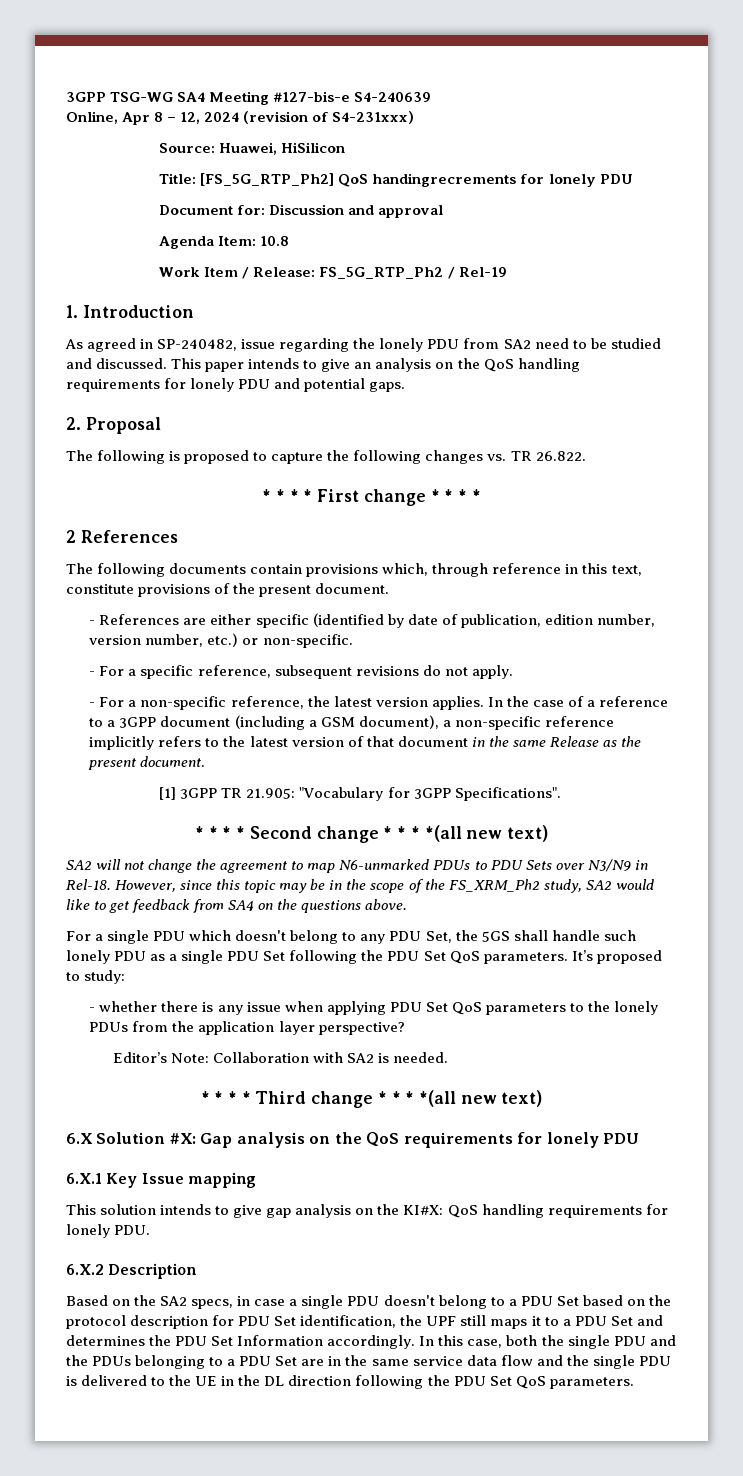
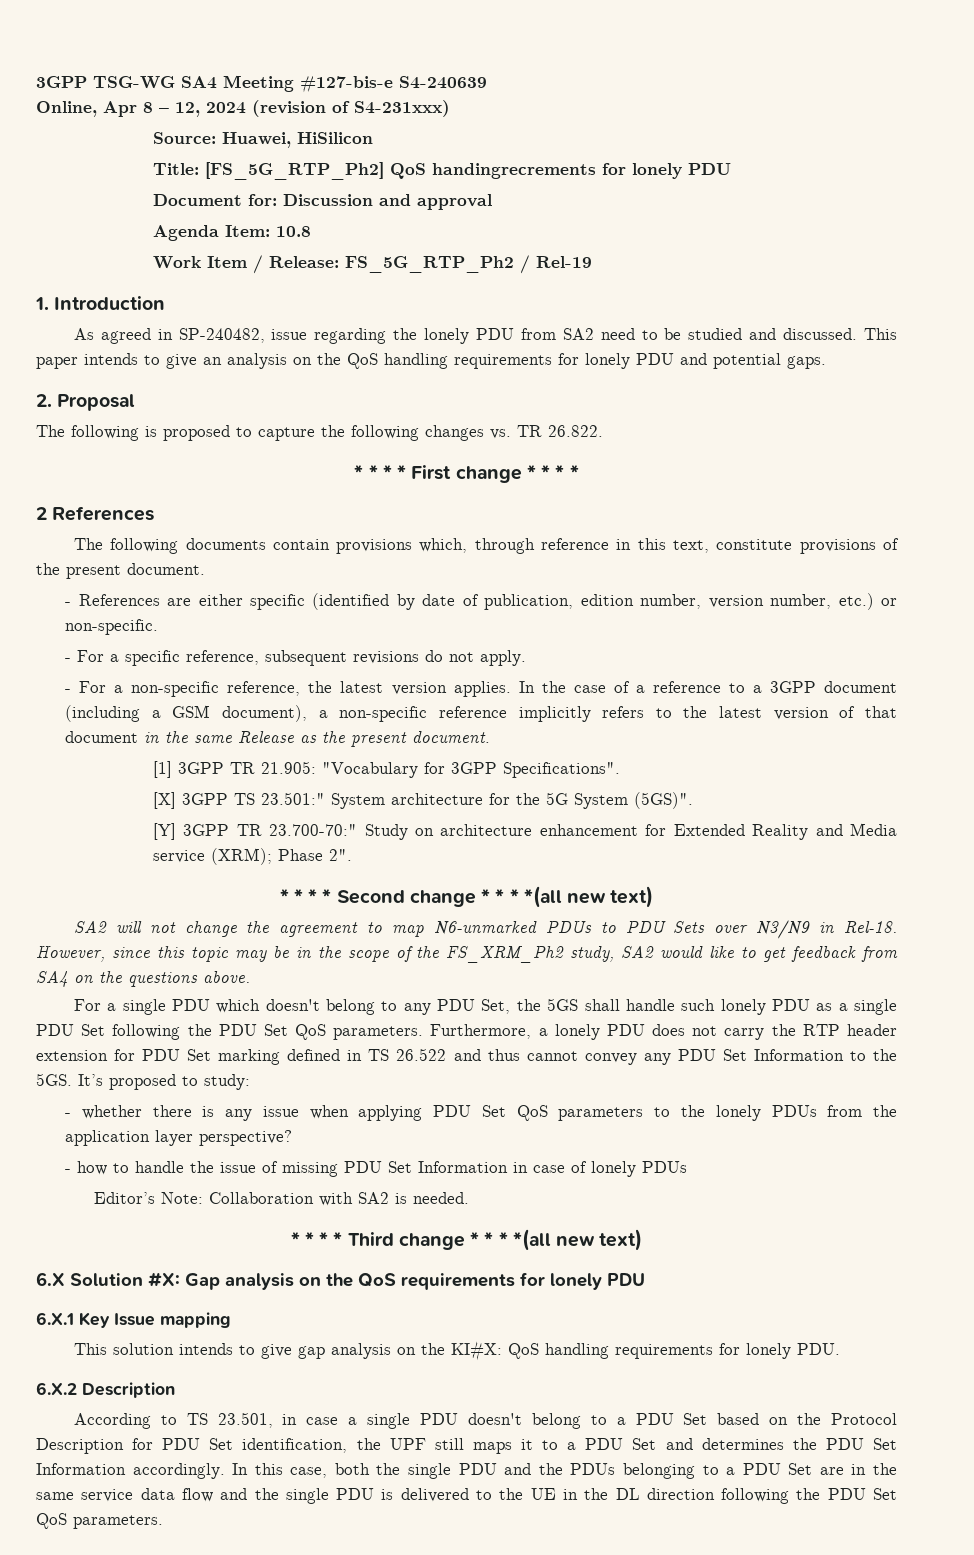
+ [X] 3GPP TS 23.501:" System architecture for the 5G System (5GS)".
+ [Y] 3GPP TR 23.700-70:" Study on architecture enhancement for Extended Reality and Media service (XRM); Phase 2".
+ Furthermore, a lonely PDU does not carry the RTP header extension for PDU Set marking defined in TS 26.522 and thus cannot convey any PDU Set Information to the 5GS.
+ - how to handle the issue of missing PDU Set Information in case of lonely PDUs
- Based on the SA2 specs, in case a single PDU doesn't belong to a PDU Set based on the protocol description for PDU Set identification, the UPF still maps it to a PDU Set and determines the PDU Set Information accordingly.
+ According to TS 23.501, in case a single PDU doesn't belong to a PDU Set based on the Protocol Description for PDU Set identification, the UPF still maps it to a PDU Set and determines the PDU Set Information accordingly.

